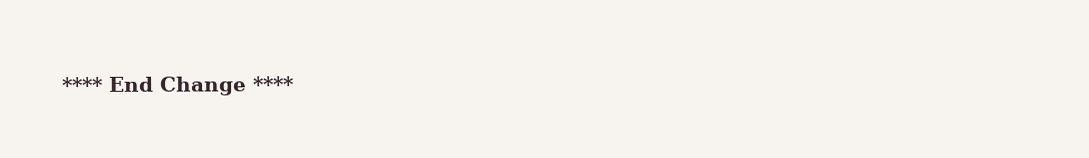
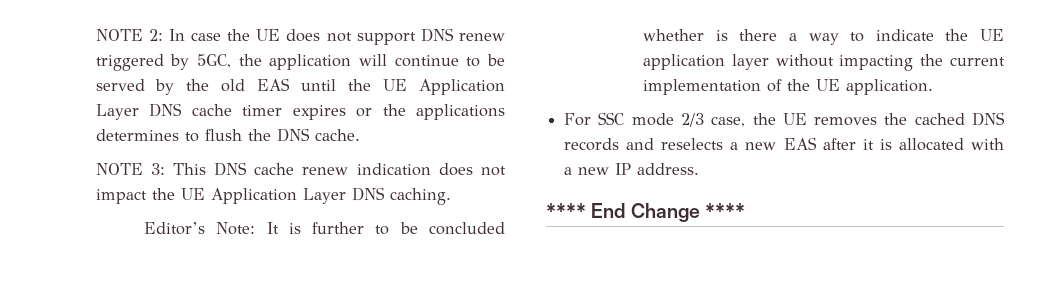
+ NOTE 2: In case the UE does not support DNS renew triggered by 5GC, the application will continue to be served by the old EAS until the UE Application Layer DNS cache timer expires or the applications determines to flush the DNS cache.
+ NOTE 3: This DNS cache renew indication does not impact the UE Application Layer DNS caching.
+ Editor’s Note: It is further to be concluded whether is there a way to indicate the UE application layer without impacting the current implementation of the UE application.
+ For SSC mode 2/3 case, the UE removes the cached DNS records and reselects a new EAS after it is allocated with a new IP address.

